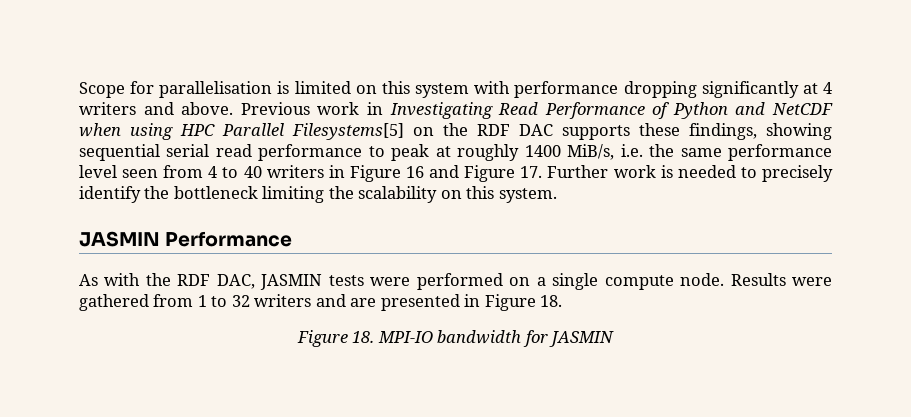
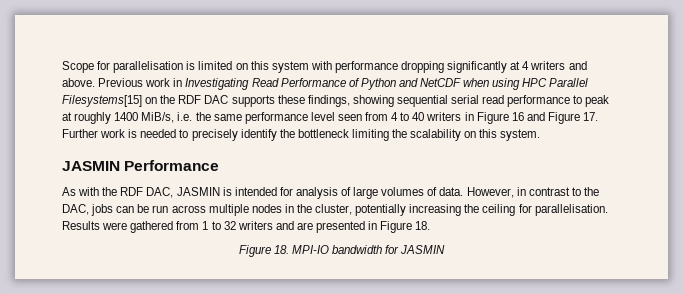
- Previous work in Investigating Read Performance of Python and NetCDF when using HPC Parallel Filesystems[5] on the RDF DAC supports these findings, showing sequential serial read performance to peak at roughly 1400 MiB/s, i.e. the same performance level seen from 4 to 40 writers in Figure 16 and Figure 17. Further work is needed to precisely identify the bottleneck limiting the scalability on this system.
+ Previous work in Investigating Read Performance of Python and NetCDF when using HPC Parallel Filesystems[15] on the RDF DAC supports these findings, showing sequential serial read performance to peak at roughly 1400 MiB/s, i.e. the same performance level seen from 4 to 40 writers in Figure 16 and Figure 17. Further work is needed to precisely identify the bottleneck limiting the scalability on this system.
- As with the RDF DAC, JASMIN tests were performed on a single compute node.
+ As with the RDF DAC, JASMIN is intended for analysis of large volumes of data. However, in contrast to the DAC, jobs can be run across multiple nodes in the cluster, potentially increasing the ceiling for parallelisation.

